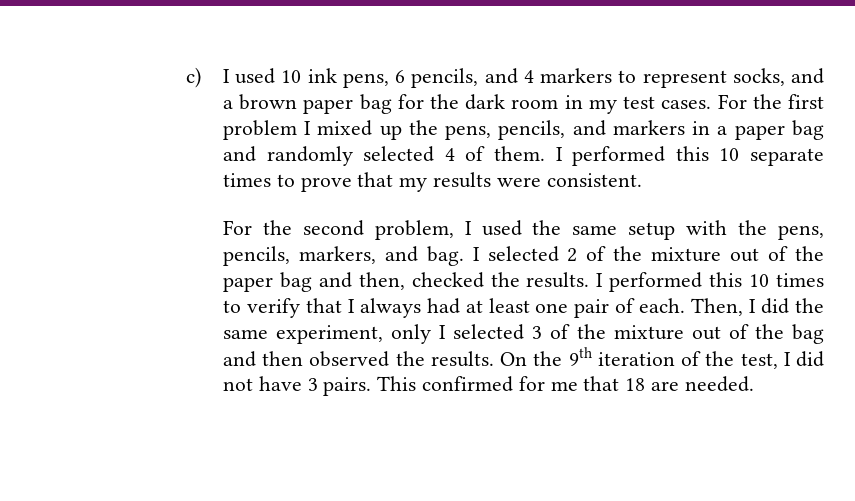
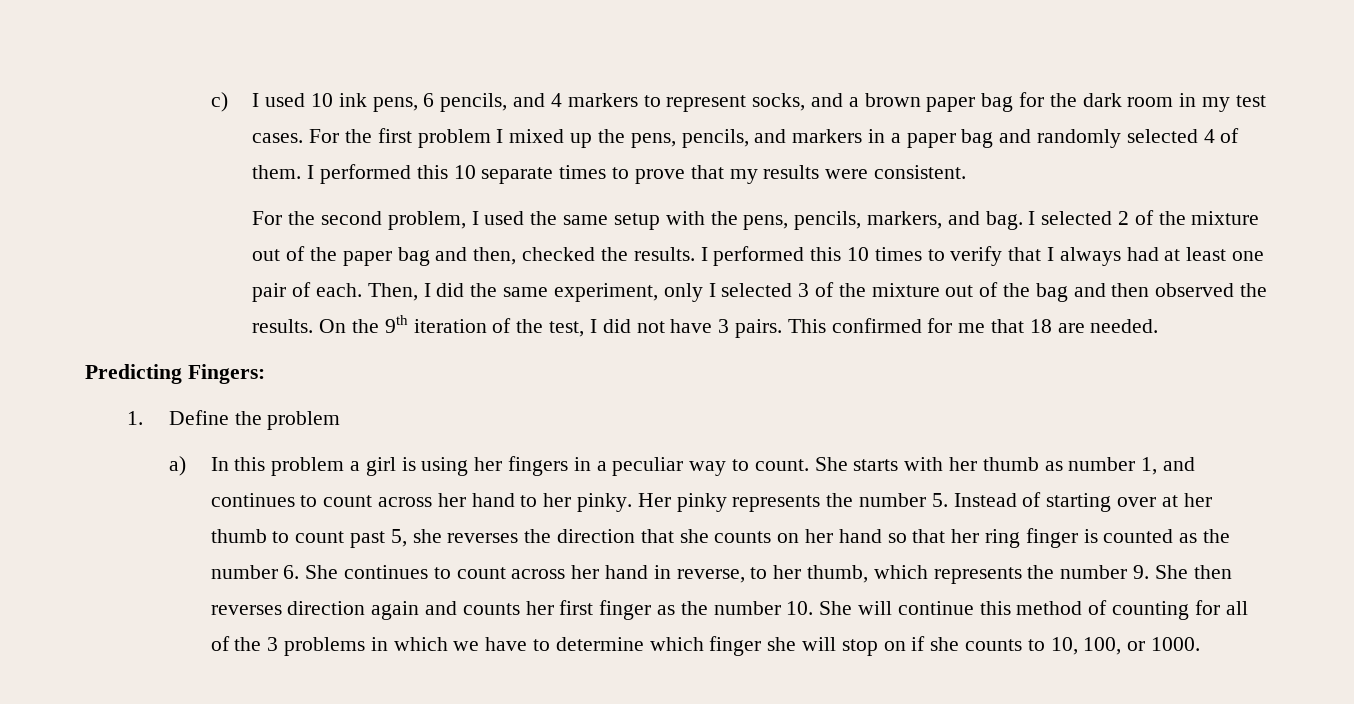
+ Predicting Fingers:
+ 1. Define the problem
+ a) In this problem a girl is using her fingers in a peculiar way to count. She starts with her thumb as number 1, and continues to count across her hand to her pinky. Her pinky represents the number 5. Instead of starting over at her thumb to count past 5, she reverses the direction that she counts on her hand so that her ring finger is counted as the number 6. She continues to count across her hand in reverse, to her thumb, which represents the number 9. She then reverses direction again and counts her first finger as the number 10. She will continue this method of counting for all of the 3 problems in which we have to determine which finger she will stop on if she counts to 10, 100, or 1000.

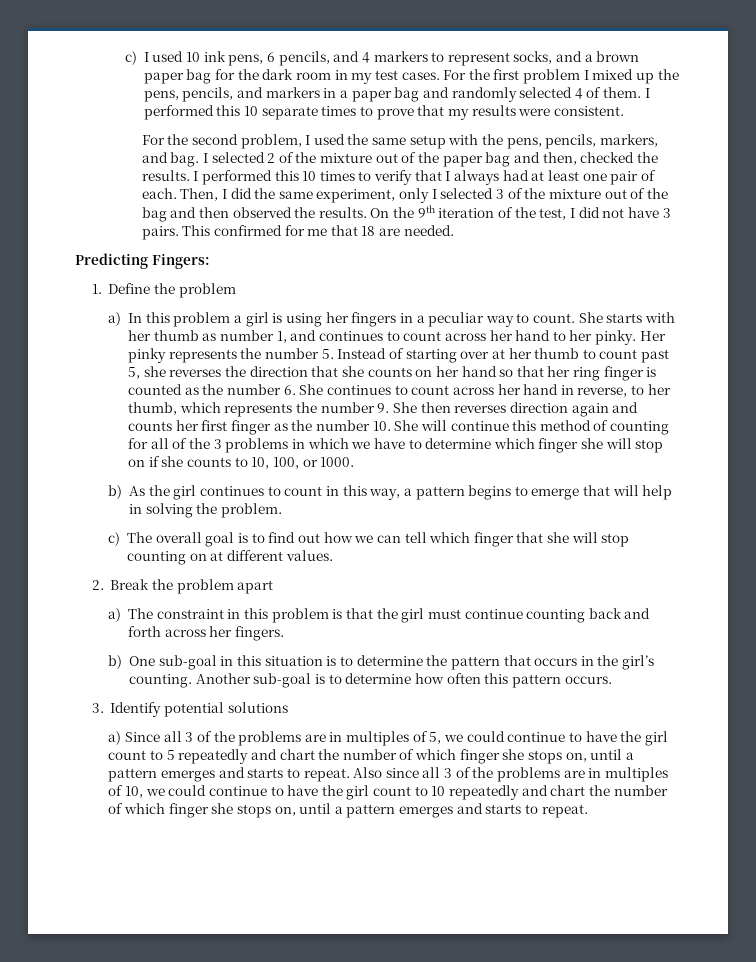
+ b) As the girl continues to count in this way, a pattern begins to emerge that will help in solving the problem.
+ c) The overall goal is to find out how we can tell which finger that she will stop counting on at different values.
+ 2. Break the problem apart
+ a) The constraint in this problem is that the girl must continue counting back and forth across her fingers.
+ b) One sub-goal in this situation is to determine the pattern that occurs in the girl’s counting. Another sub-goal is to determine how often this pattern occurs.
+ 3. Identify potential solutions
+ a) Since all 3 of the problems are in multiples of 5, we could continue to have the girl count to 5 repeatedly and chart the number of which finger she stops on, until a pattern emerges and starts to repeat. Also since all 3 of the problems are in multiples of 10, we could continue to have the girl count to 10 repeatedly and chart the number of which finger she stops on, until a pattern emerges and starts to repeat.

